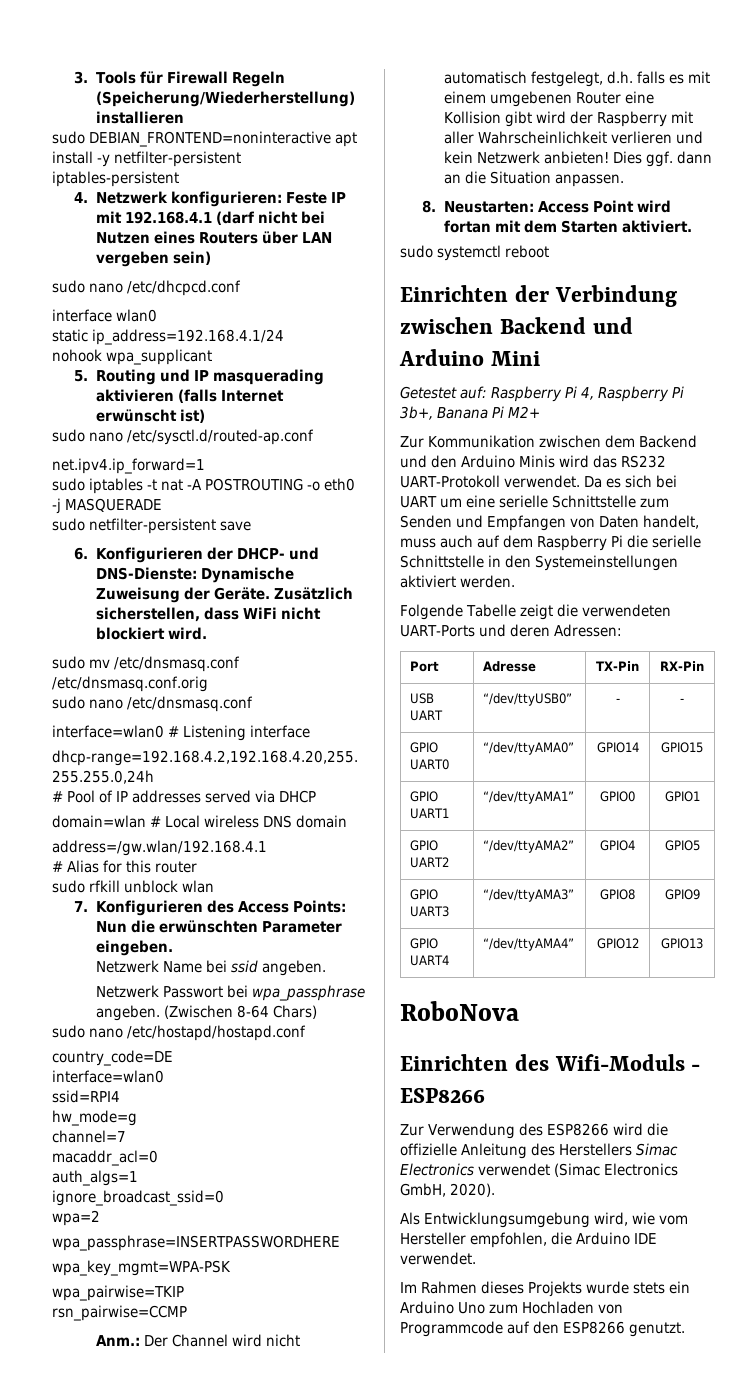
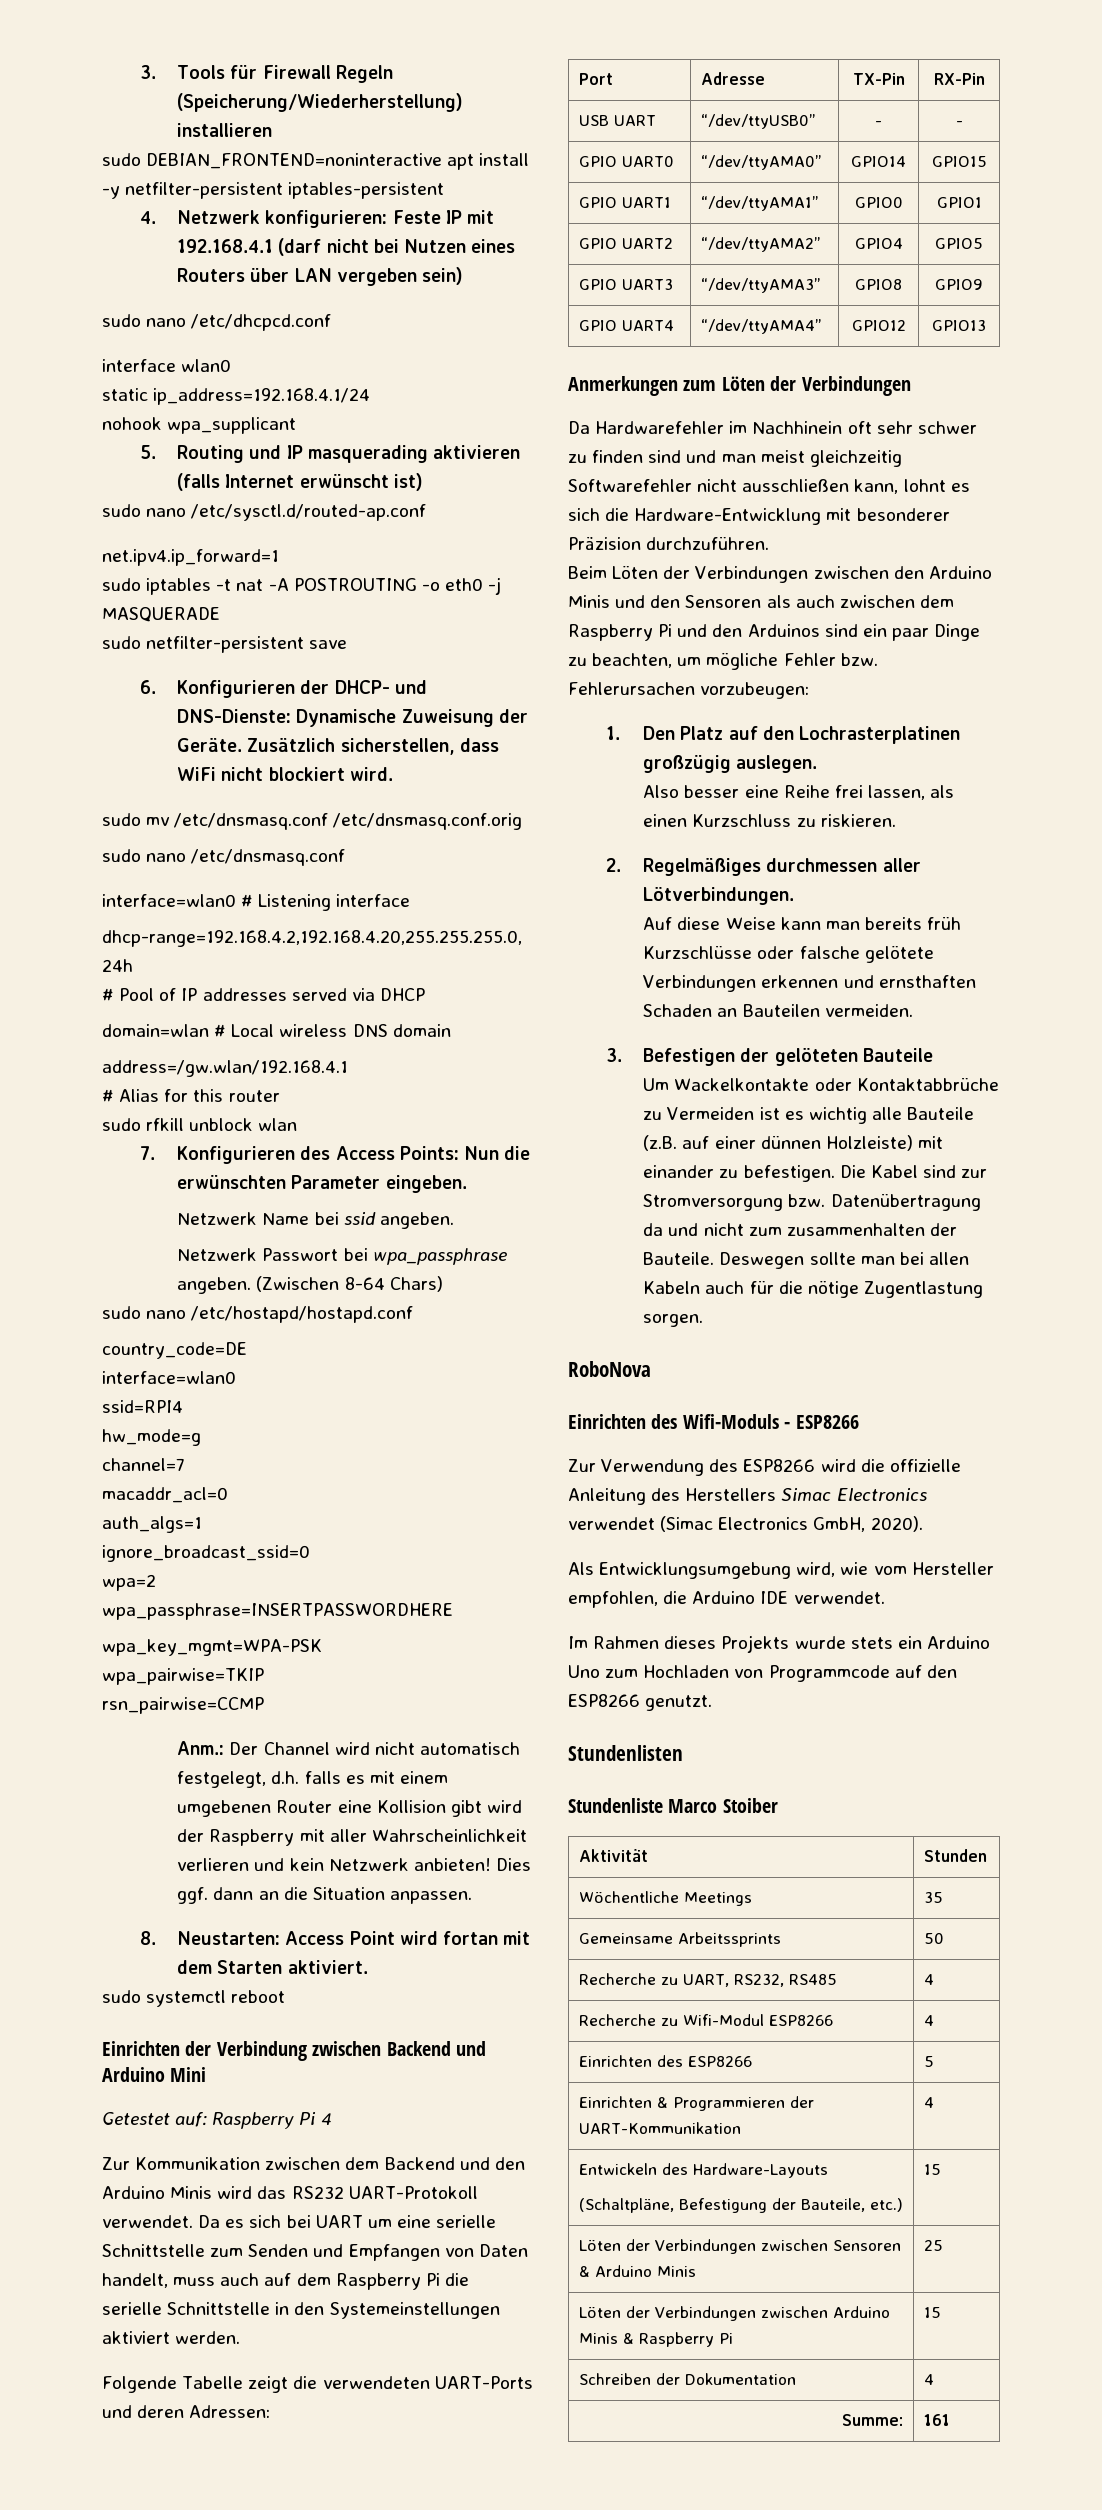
- Getestet auf: Raspberry Pi 4, Raspberry Pi 3b+, Banana Pi M2+
+ Getestet auf: Raspberry Pi 4
+ Anmerkungen zum Löten der Verbindungen
+ Da Hardwarefehler im Nachhinein oft sehr schwer zu finden sind und man meist gleichzeitig Softwarefehler nicht ausschließen kann, lohnt es sich die Hardware-Entwicklung mit besonderer Präzision durchzuführen.
+ Beim Löten der Verbindungen zwischen den Arduino Minis und den Sensoren als auch zwischen dem Raspberry Pi und den Arduinos sind ein paar Dinge zu beachten, um mögliche Fehler bzw. Fehlerursachen vorzubeugen:
+ 1. Den Platz auf den Lochrasterplatinen großzügig auslegen.
+ Also besser eine Reihe frei lassen, als einen Kurzschluss zu riskieren.
+ 2. Regelmäßiges durchmessen aller Lötverbindungen.
+ Auf diese Weise kann man bereits früh Kurzschlüsse oder falsche gelötete Verbindungen erkennen und ernsthaften Schaden an Bauteilen vermeiden.
+ 3. Befestigen der gelöteten Bauteile
+ Um Wackelkontakte oder Kontaktabbrüche zu Vermeiden ist es wichtig alle Bauteile (z.B. auf einer dünnen Holzleiste) mit einander zu befestigen. Die Kabel sind zur Stromversorgung bzw. Datenübertragung da und nicht zum zusammenhalten der Bauteile. Deswegen sollte man bei allen Kabeln auch für die nötige Zugentlastung sorgen.
+ Stundenlisten
+ Stundenliste Marco Stoiber
+ Aktivität | Stunden
+ Wöchentliche Meetings | 35
+ Gemeinsame Arbeitssprints | 50
+ Recherche zu UART, RS232, RS485 | 4
+ Recherche zu Wifi-Modul ESP8266 | 4
+ Einrichten des ESP8266 | 5
+ Einrichten & Programmieren der UART-Kommunikation | 4
+ Entwickeln des Hardware-Layouts
+ (Schaltpläne, Befestigung der Bauteile, etc.) | 15
+ Löten der Verbindungen zwischen Sensoren & Arduino Minis | 25
+ Löten der Verbindungen zwischen Arduino Minis & Raspberry Pi | 15
+ Schreiben der Dokumentation | 4
+ Summe: | 161

